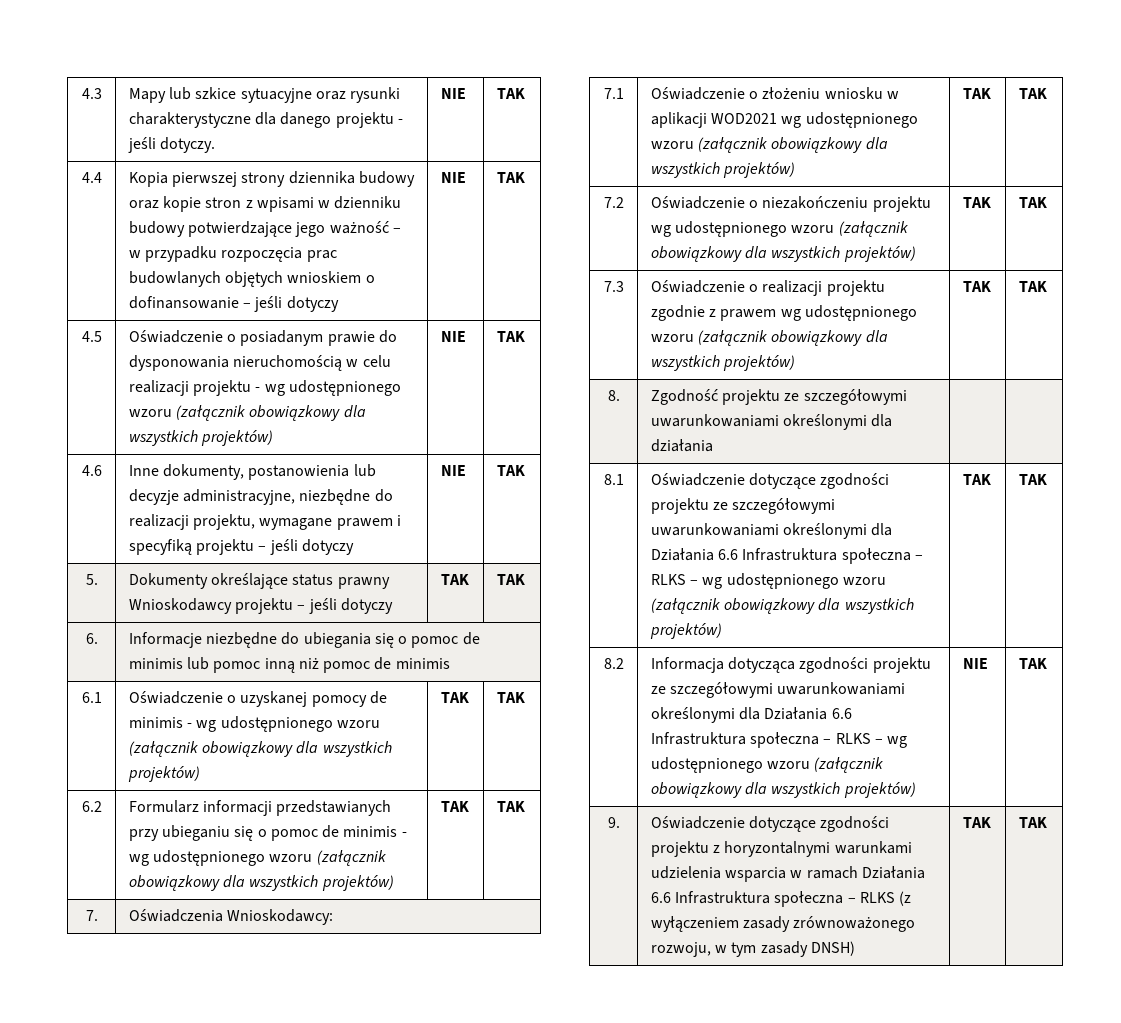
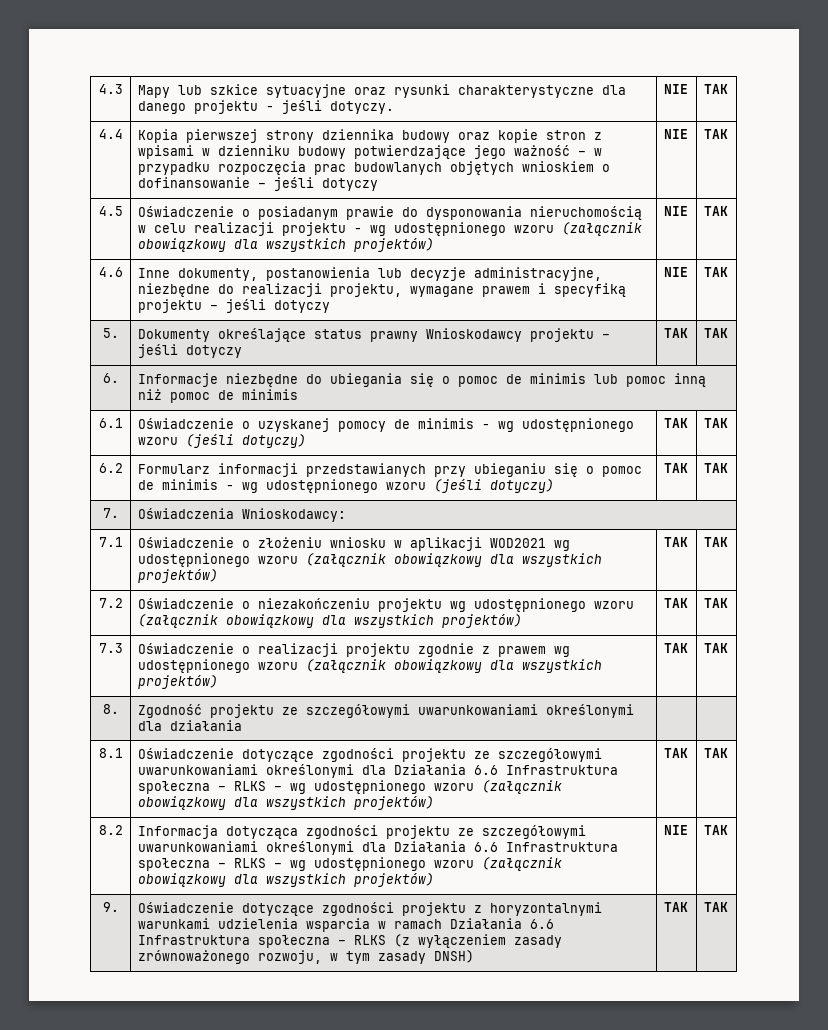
- 6.1 | Oświadczenie o uzyskanej pomocy de minimis - wg udostępnionego wzoru (załącznik obowiązkowy dla wszystkich projektów) | TAK | TAK
+ 6.1 | Oświadczenie o uzyskanej pomocy de minimis - wg udostępnionego wzoru (jeśli dotyczy) | TAK | TAK
- 6.2 | Formularz informacji przedstawianych przy ubieganiu się o pomoc de minimis - wg udostępnionego wzoru (załącznik obowiązkowy dla wszystkich projektów) | TAK | TAK
+ 6.2 | Formularz informacji przedstawianych przy ubieganiu się o pomoc de minimis - wg udostępnionego wzoru (jeśli dotyczy) | TAK | TAK

